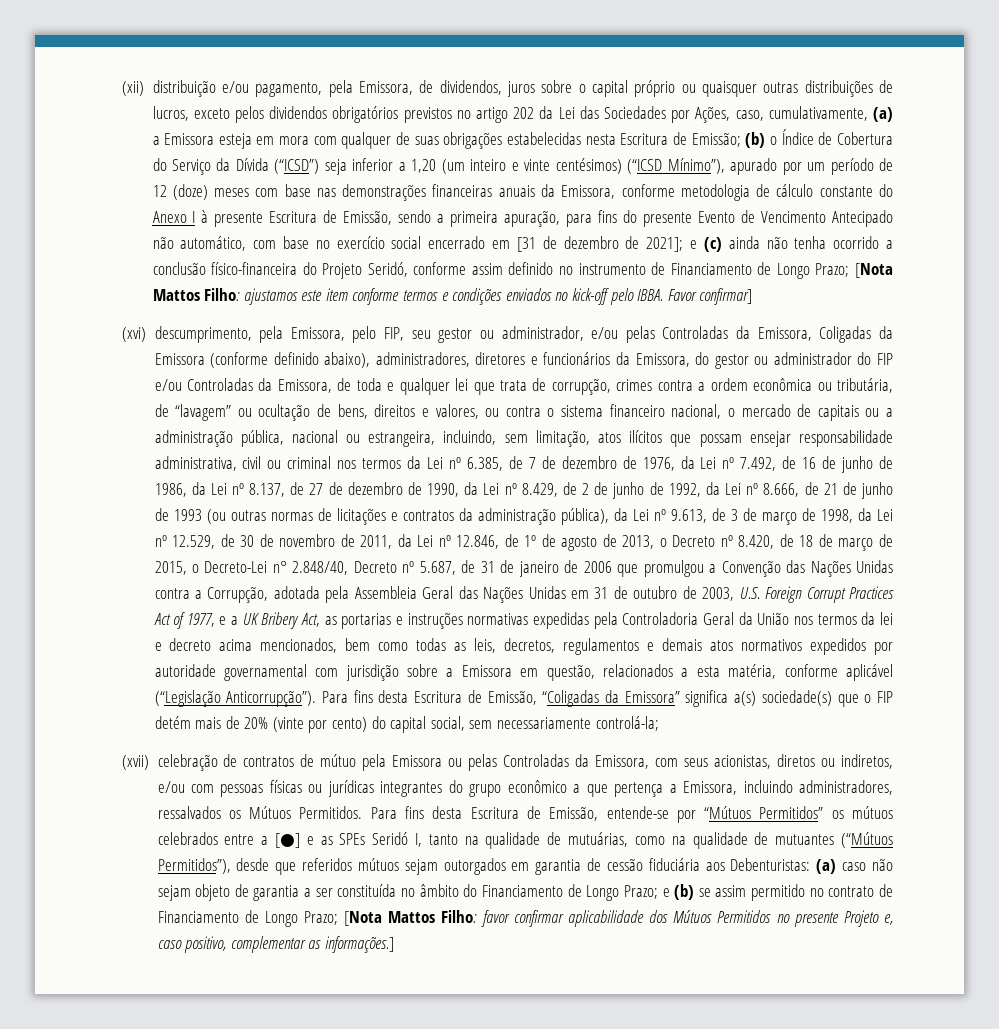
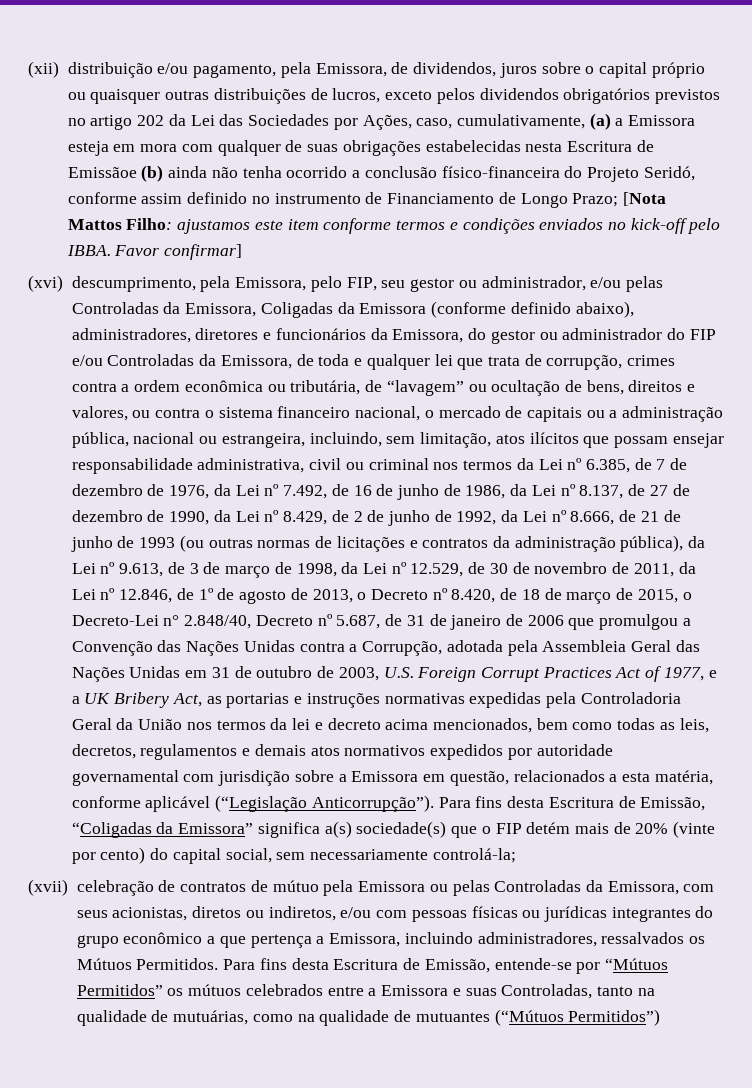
- (xii) distribuição e/ou pagamento, pela Emissora, de dividendos, juros sobre o capital próprio ou quaisquer outras distribuições de lucros, exceto pelos dividendos obrigatórios previstos no artigo 202 da Lei das Sociedades por Ações, caso, cumulativamente, (a) a Emissora esteja em mora com qualquer de suas obrigações estabelecidas nesta Escritura de Emissão; (b) o Índice de Cobertura do Serviço da Dívida (“ICSD”) seja inferior a 1,20 (um inteiro e vinte centésimos) (“ICSD Mínimo”), apurado por um período de 12 (doze) meses com base nas demonstrações financeiras anuais da Emissora, conforme metodologia de cálculo constante do Anexo I à presente Escritura de Emissão, sendo a primeira apuração, para fins do presente Evento de Vencimento Antecipado não automático, com base no exercício social encerrado em [31 de dezembro de 2021]; e (c) ainda não tenha ocorrido a conclusão físico-financeira do Projeto Seridó, conforme assim definido no instrumento de Financiamento de Longo Prazo;
+ (xii) distribuição e/ou pagamento, pela Emissora, de dividendos, juros sobre o capital próprio ou quaisquer outras distribuições de lucros, exceto pelos dividendos obrigatórios previstos no artigo 202 da Lei das Sociedades por Ações, caso, cumulativamente, (a) a Emissora esteja em mora com qualquer de suas obrigações estabelecidas nesta Escritura de Emissãoe (b) ainda não tenha ocorrido a conclusão físico-financeira do Projeto Seridó, conforme assim definido no instrumento de Financiamento de Longo Prazo;
- Para fins desta Escritura de Emissão, entende-se por “Mútuos Permitidos” os mútuos celebrados entre a [●] e as SPEs Seridó I, tanto na qualidade de mutuárias, como na qualidade de mutuantes (“Mútuos Permitidos”), desde que referidos mútuos sejam outorgados em garantia de cessão fiduciária aos Debenturistas: (a) caso não sejam objeto de garantia a ser constituída no âmbito do Financiamento de Longo Prazo; e (b) se assim permitido no contrato de Financiamento de Longo Prazo; [Nota Mattos Filho: favor confirmar aplicabilidade dos Mútuos Permitidos no presente Projeto e, caso positivo, complementar as informações.]
+ Para fins desta Escritura de Emissão, entende-se por “Mútuos Permitidos” os mútuos celebrados entre a Emissora e suas Controladas, tanto na qualidade de mutuárias, como na qualidade de mutuantes (“Mútuos Permitidos”)

